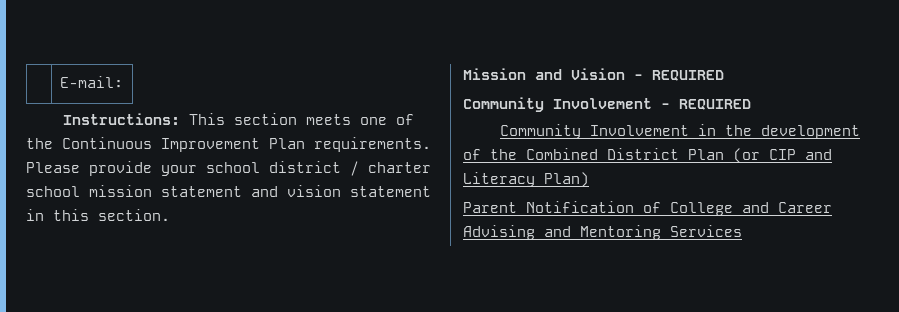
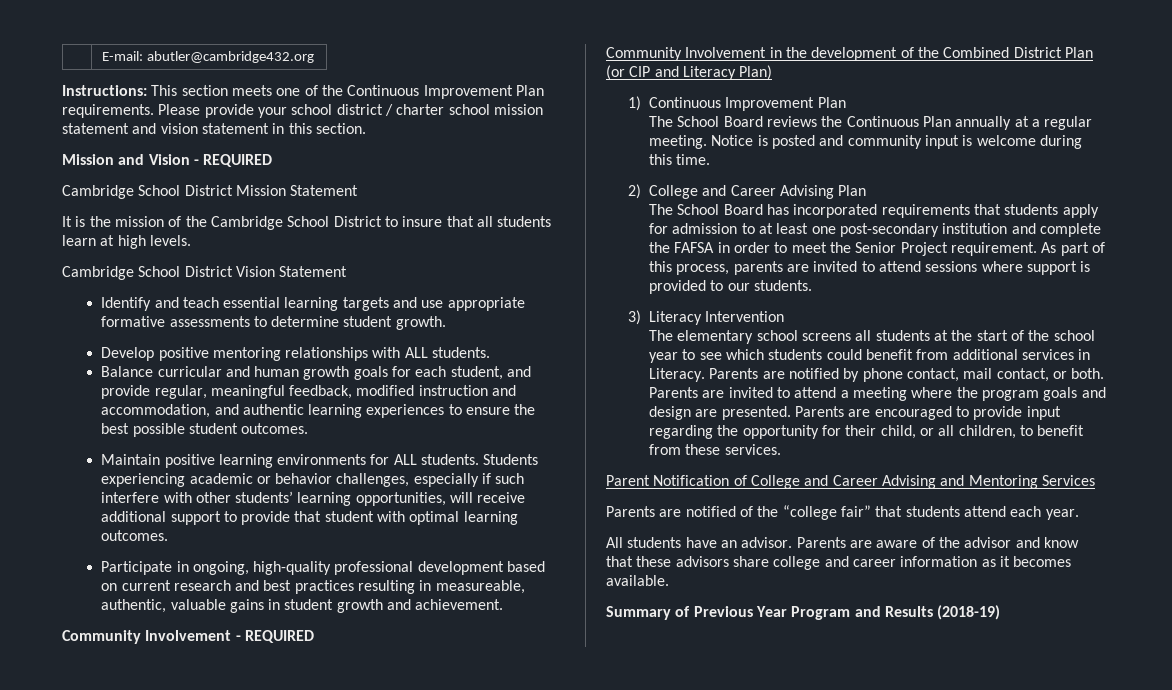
- | E-mail:
+ | E-mail: abutler@cambridge432.org
+ Cambridge School District Mission Statement
+ It is the mission of the Cambridge School District to insure that all students learn at high levels.
+ Cambridge School District Vision Statement
+ Identify and teach essential learning targets and use appropriate formative assessments to determine student growth.
+ Develop positive mentoring relationships with ALL students.
+ Balance curricular and human growth goals for each student, and provide regular, meaningful feedback, modified instruction and accommodation, and authentic learning experiences to ensure the best possible student outcomes.
+ Maintain positive learning environments for ALL students. Students experiencing academic or behavior challenges, especially if such interfere with other students’ learning opportunities, will receive additional support to provide that student with optimal learning outcomes.
+ Participate in ongoing, high-quality professional development based on current research and best practices resulting in measureable, authentic, valuable gains in student growth and achievement.
+ 1) Continuous Improvement Plan
+ The School Board reviews the Continuous Plan annually at a regular meeting. Notice is posted and community input is welcome during this time.
+ 2) College and Career Advising Plan
+ The School Board has incorporated requirements that students apply for admission to at least one post-secondary institution and complete the FAFSA in order to meet the Senior Project requirement. As part of this process, parents are invited to attend sessions where support is provided to our students.
+ 3) Literacy Intervention
+ The elementary school screens all students at the start of the school year to see which students could benefit from additional services in Literacy. Parents are notified by phone contact, mail contact, or both. Parents are invited to attend a meeting where the program goals and design are presented. Parents are encouraged to provide input regarding the opportunity for their child, or all children, to benefit from these services.
+ Parents are notified of the “college fair” that students attend each year.
+ All students have an advisor. Parents are aware of the advisor and know that these advisors share college and career information as it becomes available.
+ Summary of Previous Year Program and Results (2018-19)

